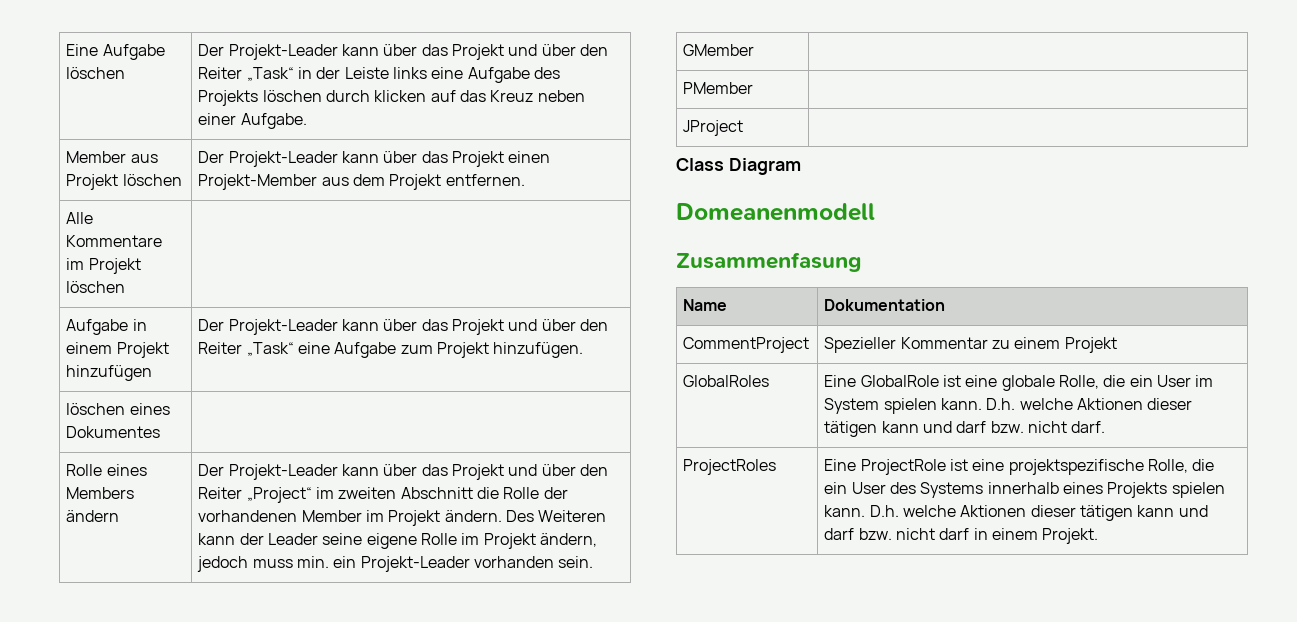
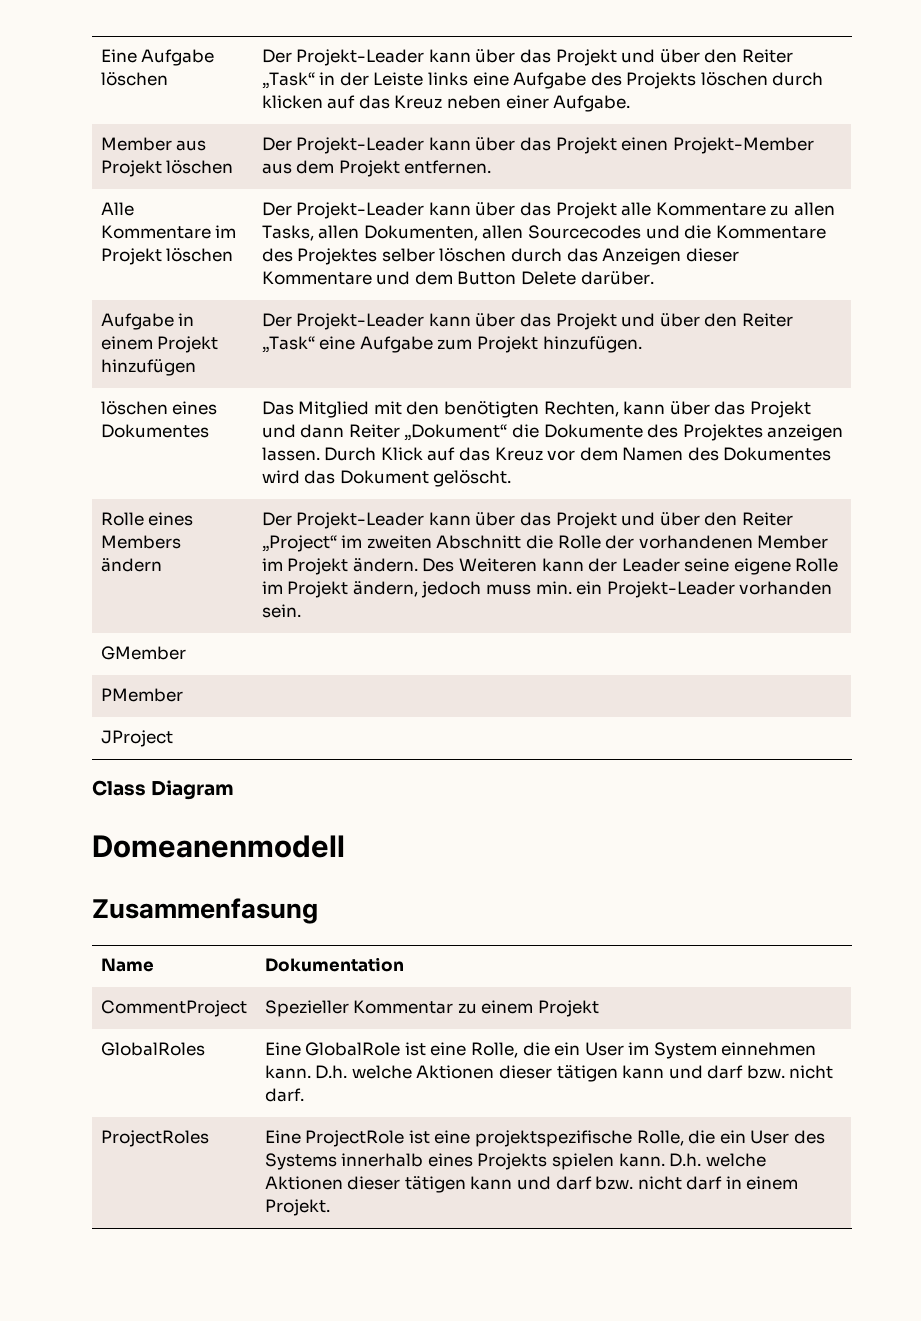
- Alle Kommentare im Projekt löschen |
+ Alle Kommentare im Projekt löschen | Der Projekt-Leader kann über das Projekt alle Kommentare zu allen Tasks, allen Dokumenten, allen Sourcecodes und die Kommentare des Projektes selber löschen durch das Anzeigen dieser Kommentare und dem Button Delete darüber.
- löschen eines Dokumentes |
+ löschen eines Dokumentes | Das Mitglied mit den benötigten Rechten, kann über das Projekt und dann Reiter „Dokument“ die Dokumente des Projektes anzeigen lassen. Durch Klick auf das Kreuz vor dem Namen des Dokumentes wird das Dokument gelöscht.
- GlobalRoles | Eine GlobalRole ist eine globale Rolle, die ein User im System spielen kann. D.h. welche Aktionen dieser tätigen kann und darf bzw. nicht darf.
+ GlobalRoles | Eine GlobalRole ist eine Rolle, die ein User im System einnehmen kann. D.h. welche Aktionen dieser tätigen kann und darf bzw. nicht darf.

